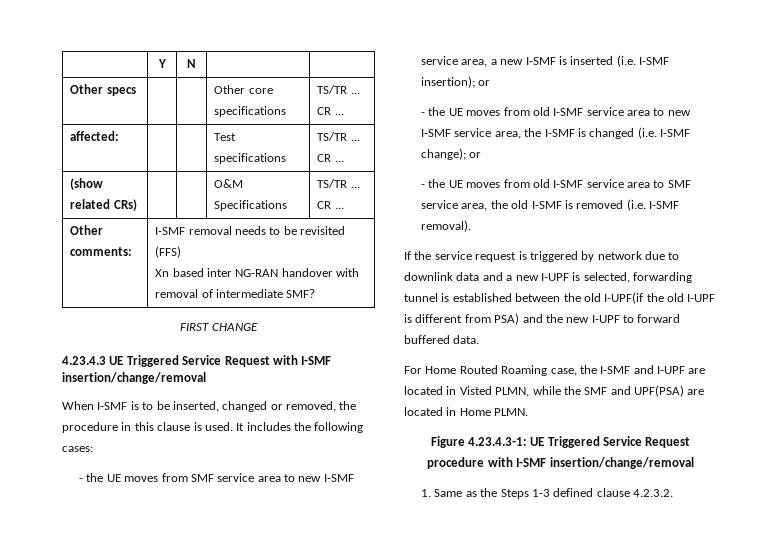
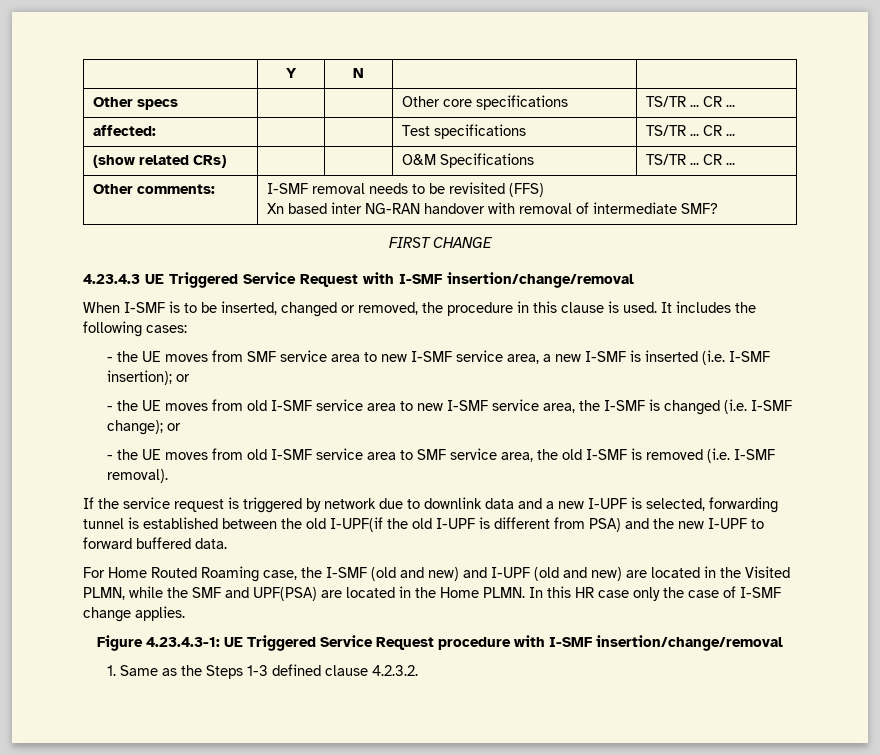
- For Home Routed Roaming case, the I-SMF and I-UPF are located in Visted PLMN, while the SMF and UPF(PSA) are located in Home PLMN.
+ For Home Routed Roaming case, the I-SMF (old and new) and I-UPF (old and new) are located in the Visited PLMN, while the SMF and UPF(PSA) are located in the Home PLMN. In this HR case only the case of I-SMF change applies.

